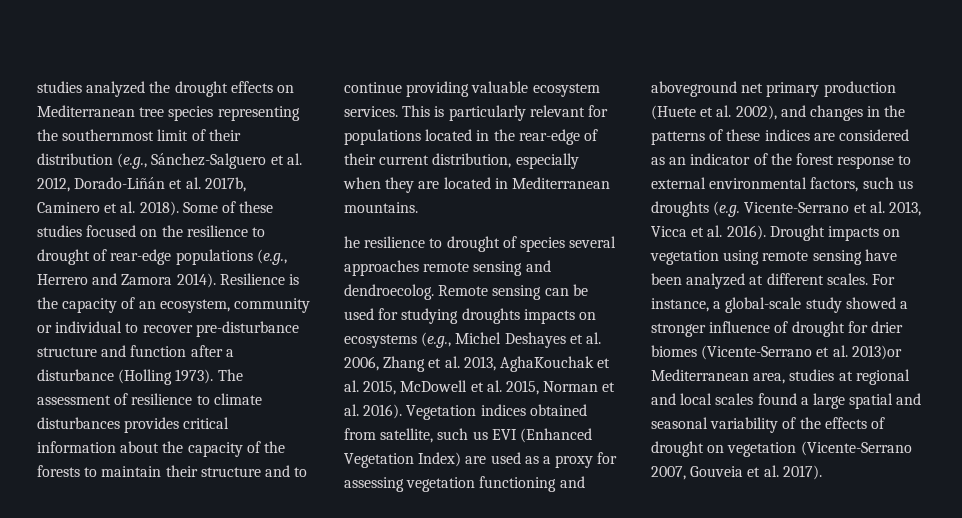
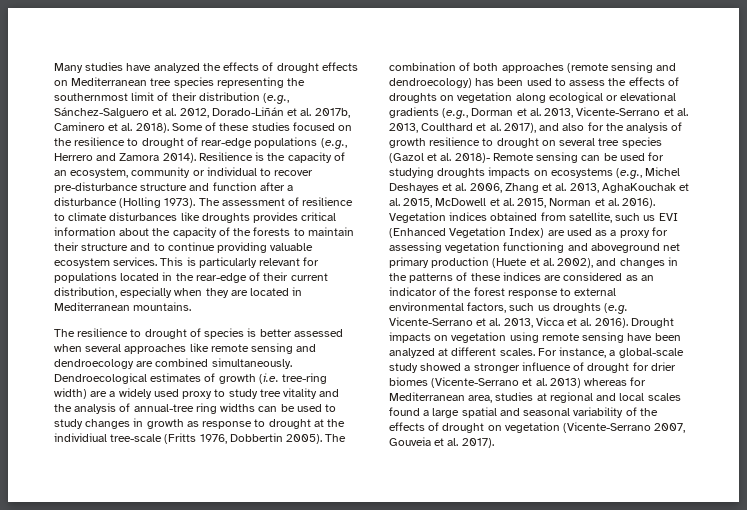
- studies analyzed the drought effects on Mediterranean tree species representing the southernmost limit of their distribution (e.g., Sánchez-Salguero et al. 2012, Dorado-Liñán et al. 2017b, Caminero et al. 2018).
+ Many studies have analyzed the effects of drought effects on Mediterranean tree species representing the southernmost limit of their distribution (e.g., Sánchez-Salguero et al. 2012, Dorado-Liñán et al. 2017b, Caminero et al. 2018).
- The assessment of resilience to climate disturbances provides critical information about the capacity of the forests to maintain their structure and to continue providing valuable ecosystem services.
+ The assessment of resilience to climate disturbances like droughts provides critical information about the capacity of the forests to maintain their structure and to continue providing valuable ecosystem services.
- he resilience to drought of species several approaches remote sensing and dendroecolog. Remote sensing can be used for studying droughts impacts on ecosystems (e.g., Michel Deshayes et al. 2006, Zhang et al. 2013, AghaKouchak et al. 2015, McDowell et al. 2015, Norman et al. 2016).
+ The resilience to drought of species is better assessed when several approaches like remote sensing and dendroecology are combined simultaneously. Dendroecological estimates of growth (i.e. tree-ring width) are a widely used proxy to study tree vitality and the analysis of annual-tree ring widths can be used to study changes in growth as response to drought at the individiual tree-scale (Fritts 1976, Dobbertin 2005). The combination of both approaches (remote sensing and dendroecology) has been used to assess the effects of droughts on vegetation along ecological or elevational gradients (e.g., Dorman et al. 2013, Vicente-Serrano et al. 2013, Coulthard et al. 2017), and also for the analysis of growth resilience to drought on several tree species (Gazol et al. 2018)- Remote sensing can be used for studying droughts impacts on ecosystems (e.g., Michel Deshayes et al. 2006, Zhang et al. 2013, AghaKouchak et al. 2015, McDowell et al. 2015, Norman et al. 2016).
- For instance, a global-scale study showed a stronger influence of drought for drier biomes (Vicente-Serrano et al. 2013)or Mediterranean area, studies at regional and local scales found a large spatial and seasonal variability of the effects of drought on vegetation (Vicente-Serrano 2007, Gouveia et al. 2017).
+ For instance, a global-scale study showed a stronger influence of drought for drier biomes (Vicente-Serrano et al. 2013) whereas for Mediterranean area, studies at regional and local scales found a large spatial and seasonal variability of the effects of drought on vegetation (Vicente-Serrano 2007, Gouveia et al. 2017).

